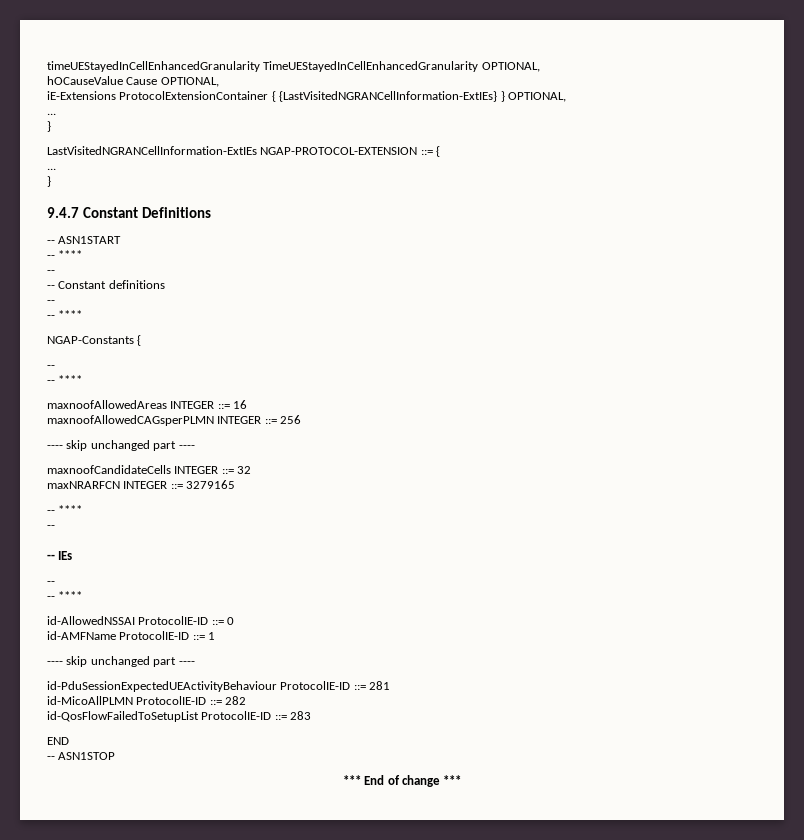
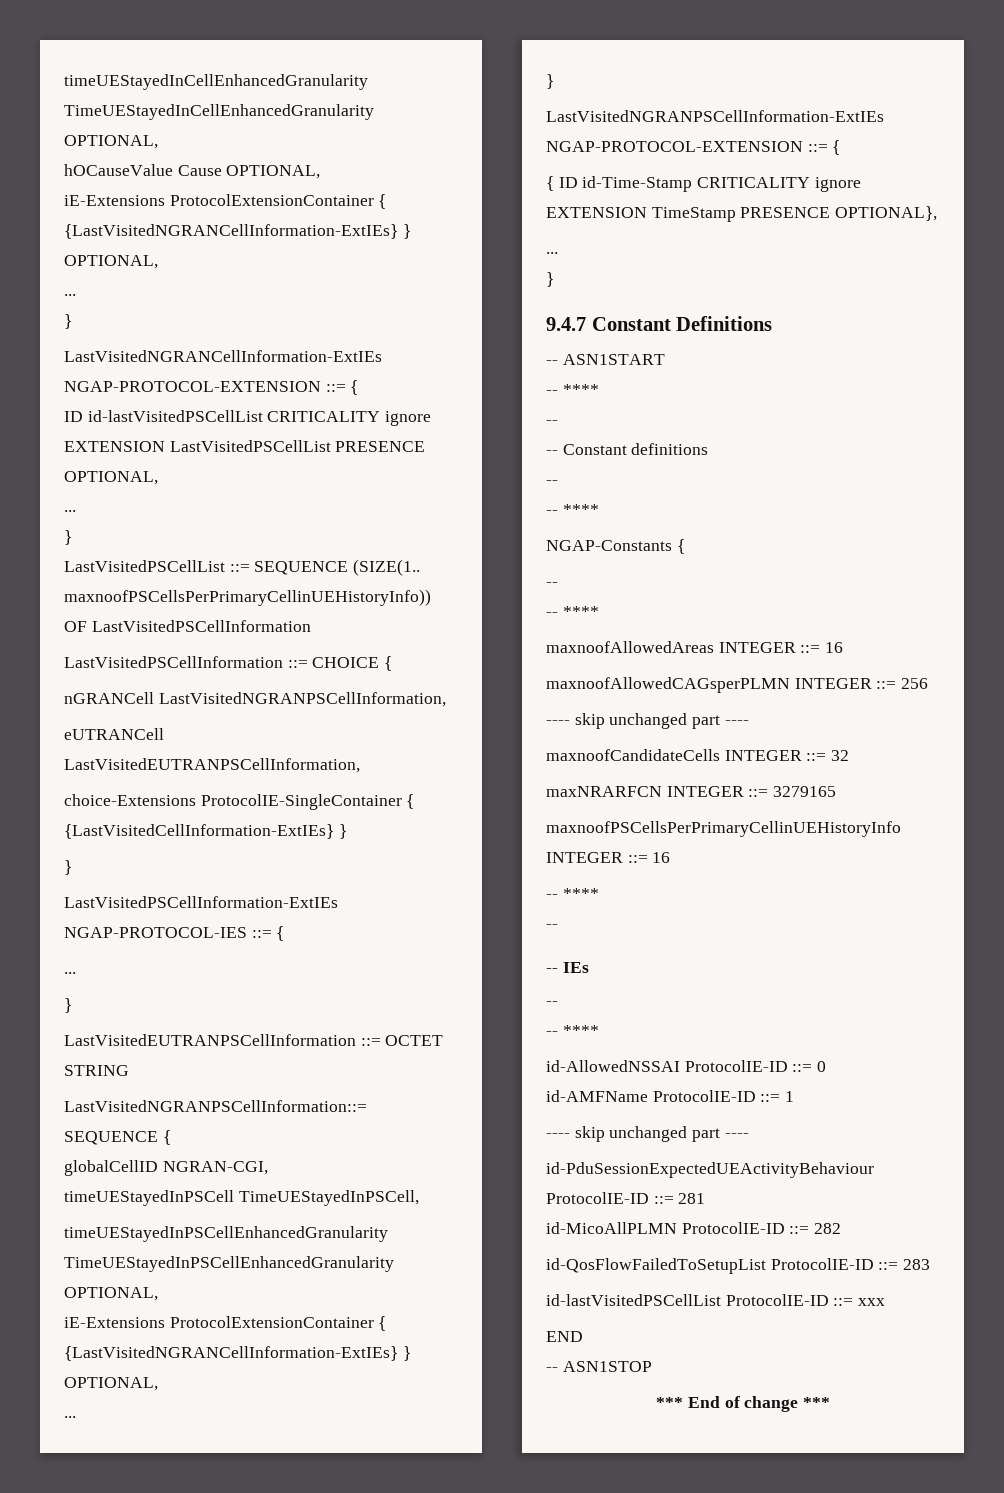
+ ID id-lastVisitedPSCellList CRITICALITY ignore EXTENSION LastVisitedPSCellList PRESENCE OPTIONAL,
+ ...
+ }
+ LastVisitedPSCellList ::= SEQUENCE (SIZE(1.. maxnoofPSCellsPerPrimaryCellinUEHistoryInfo)) OF LastVisitedPSCellInformation
+ LastVisitedPSCellInformation ::= CHOICE {
+ nGRANCell LastVisitedNGRANPSCellInformation,
+ eUTRANCell LastVisitedEUTRANPSCellInformation,
+ choice-Extensions ProtocolIE-SingleContainer { {LastVisitedCellInformation-ExtIEs} }
+ }
+ LastVisitedPSCellInformation-ExtIEs NGAP-PROTOCOL-IES ::= {
+ ...
+ }
+ LastVisitedEUTRANPSCellInformation ::= OCTET STRING
+ LastVisitedNGRANPSCellInformation::= SEQUENCE {
+ globalCellID NGRAN-CGI,
+ timeUEStayedInPSCell TimeUEStayedInPSCell,
+ timeUEStayedInPSCellEnhancedGranularity TimeUEStayedInPSCellEnhancedGranularity OPTIONAL,
+ iE-Extensions ProtocolExtensionContainer { {LastVisitedNGRANCellInformation-ExtIEs} } OPTIONAL,
+ ...
+ }
+ LastVisitedNGRANPSCellInformation-ExtIEs NGAP-PROTOCOL-EXTENSION ::= {
+ { ID id-Time-Stamp CRITICALITY ignore EXTENSION TimeStamp PRESENCE OPTIONAL},
+ maxnoofPSCellsPerPrimaryCellinUEHistoryInfo INTEGER ::= 16
+ id-lastVisitedPSCellList ProtocolIE-ID ::= xxx

